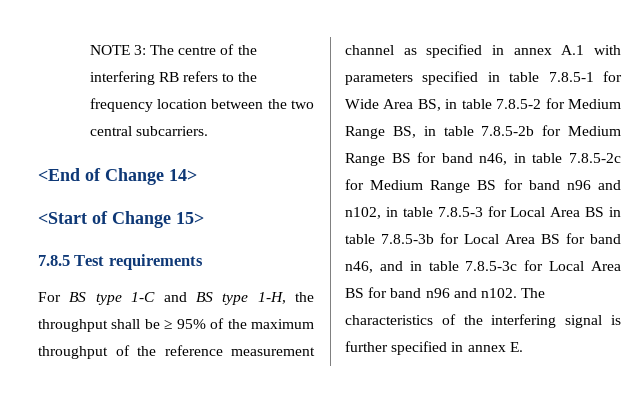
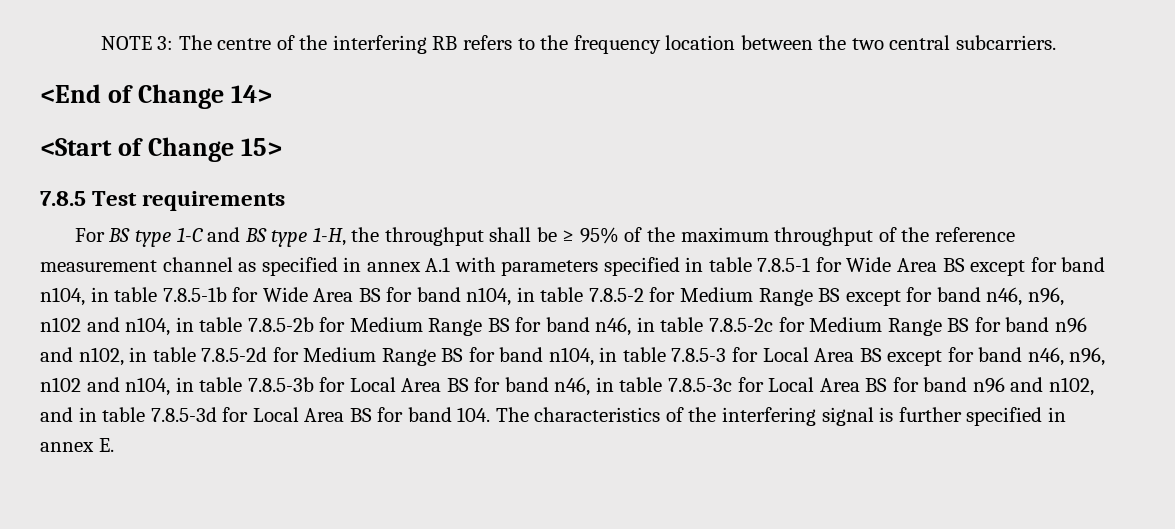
- For BS type 1-C and BS type 1-H, the throughput shall be ≥ 95% of the maximum throughput of the reference measurement channel as specified in annex A.1 with parameters specified in table 7.8.5-1 for Wide Area BS, in table 7.8.5-2 for Medium Range BS, in table 7.8.5-2b for Medium Range BS for band n46, in table 7.8.5-2c for Medium Range BS for band n96 and n102, in table 7.8.5-3 for Local Area BS in table 7.8.5-3b for Local Area BS for band n46, and in table 7.8.5-3c for Local Area BS for band n96 and n102. The characteristics of the interfering signal is further specified in annex E.
+ For BS type 1-C and BS type 1-H, the throughput shall be ≥ 95% of the maximum throughput of the reference measurement channel as specified in annex A.1 with parameters specified in table 7.8.5-1 for Wide Area BS except for band n104, in table 7.8.5-1b for Wide Area BS for band n104, in table 7.8.5-2 for Medium Range BS except for band n46, n96, n102 and n104, in table 7.8.5-2b for Medium Range BS for band n46, in table 7.8.5-2c for Medium Range BS for band n96 and n102, in table 7.8.5-2d for Medium Range BS for band n104, in table 7.8.5-3 for Local Area BS except for band n46, n96, n102 and n104, in table 7.8.5-3b for Local Area BS for band n46, in table 7.8.5-3c for Local Area BS for band n96 and n102, and in table 7.8.5-3d for Local Area BS for band 104. The characteristics of the interfering signal is further specified in annex E.

